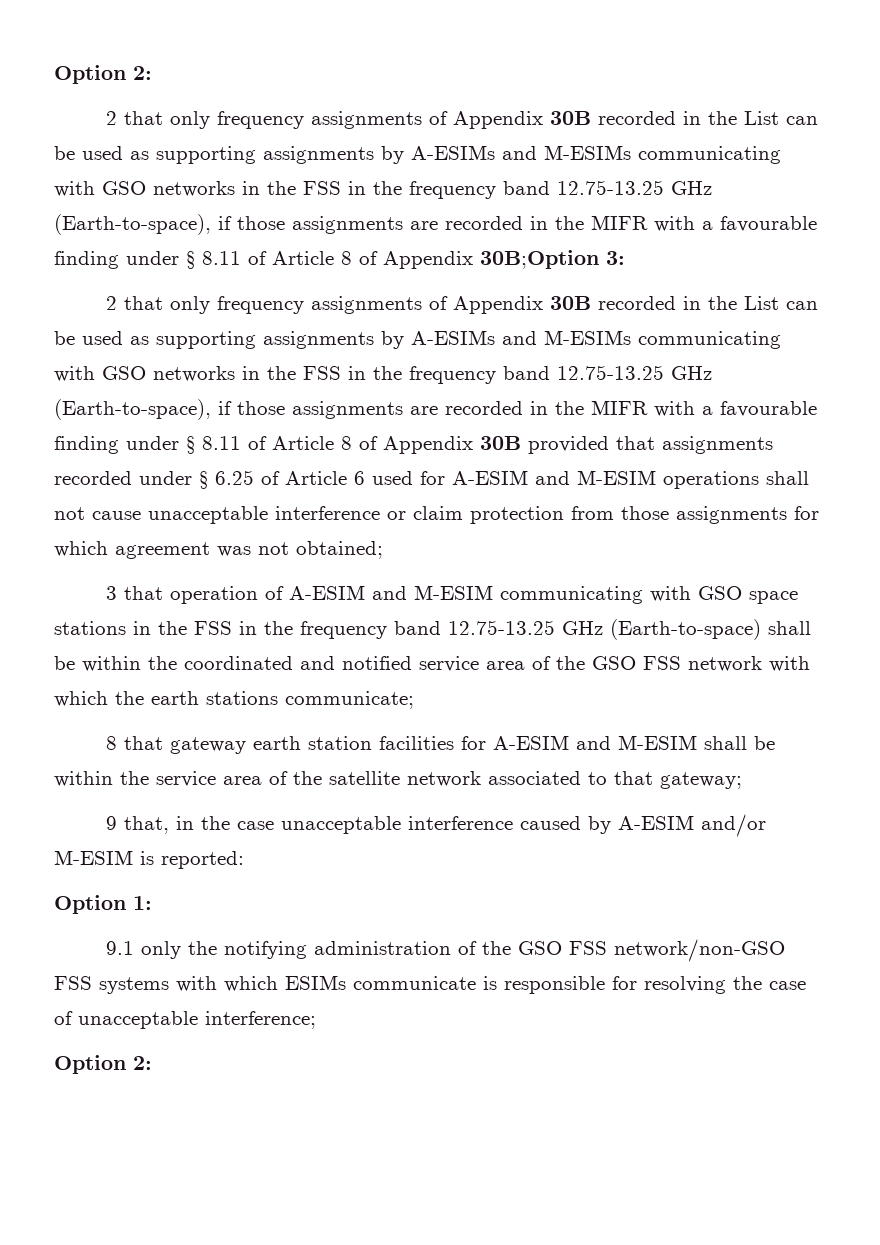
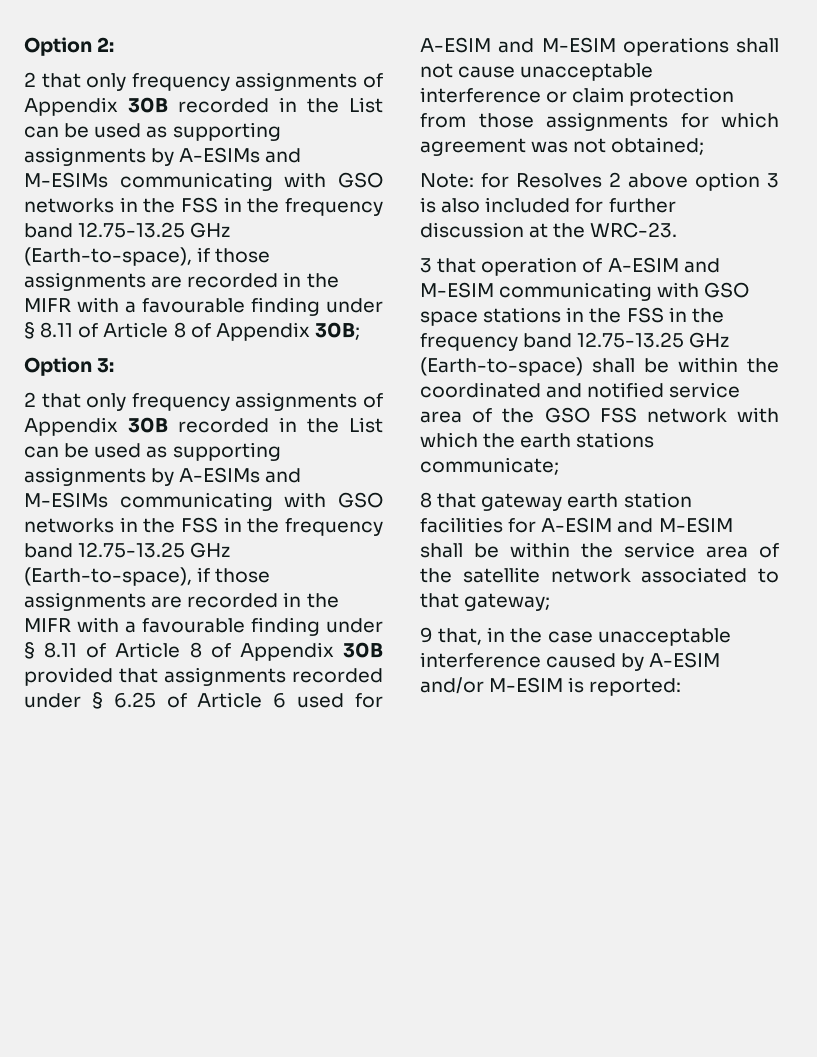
- 2 that only frequency assignments of Appendix 30B recorded in the List can be used as supporting assignments by A-ESIMs and M-ESIMs communicating with GSO networks in the FSS in the frequency band 12.75-13.25 GHz (Earth-to-space), if those assignments are recorded in the MIFR with a favourable finding under § 8.11 of Article 8 of Appendix 30B;Option 3:
+ 2 that only frequency assignments of Appendix 30B recorded in the List can be used as supporting assignments by A-ESIMs and M-ESIMs communicating with GSO networks in the FSS in the frequency band 12.75-13.25 GHz (Earth-to-space), if those assignments are recorded in the MIFR with a favourable finding under § 8.11 of Article 8 of Appendix 30B;
+ Option 3:
+ Note: for Resolves 2 above option 3 is also included for further discussion at the WRC-23.
- Option 1:
- 9.1 only the notifying administration of the GSO FSS network/non-GSO FSS systems with which ESIMs communicate is responsible for resolving the case of unacceptable interference;
- Option 2:

